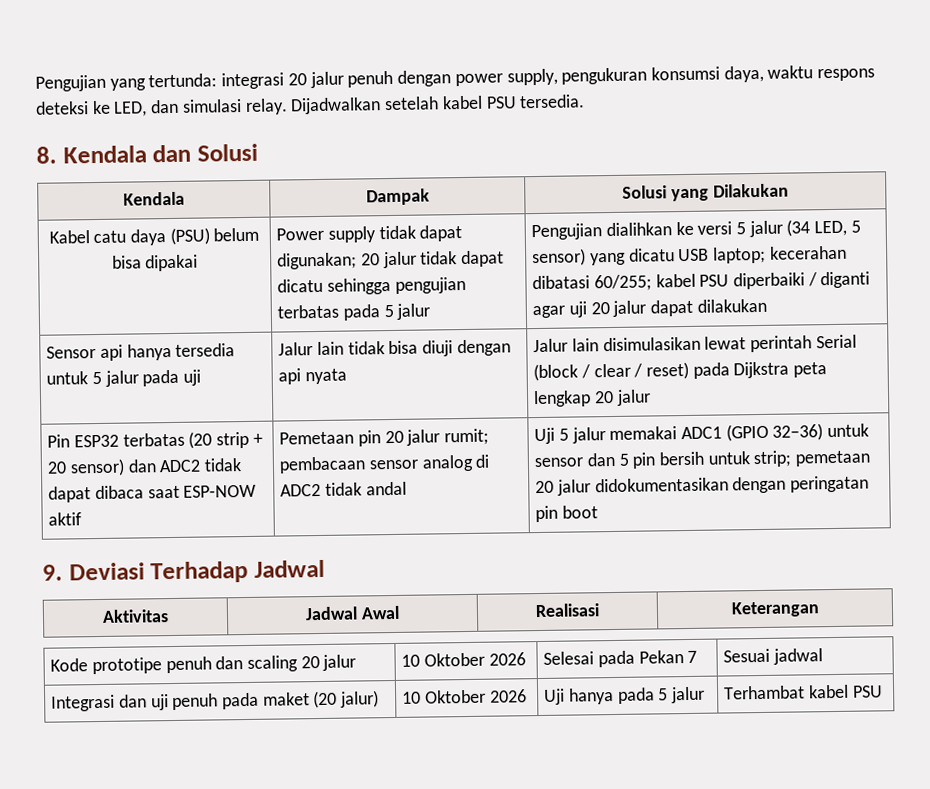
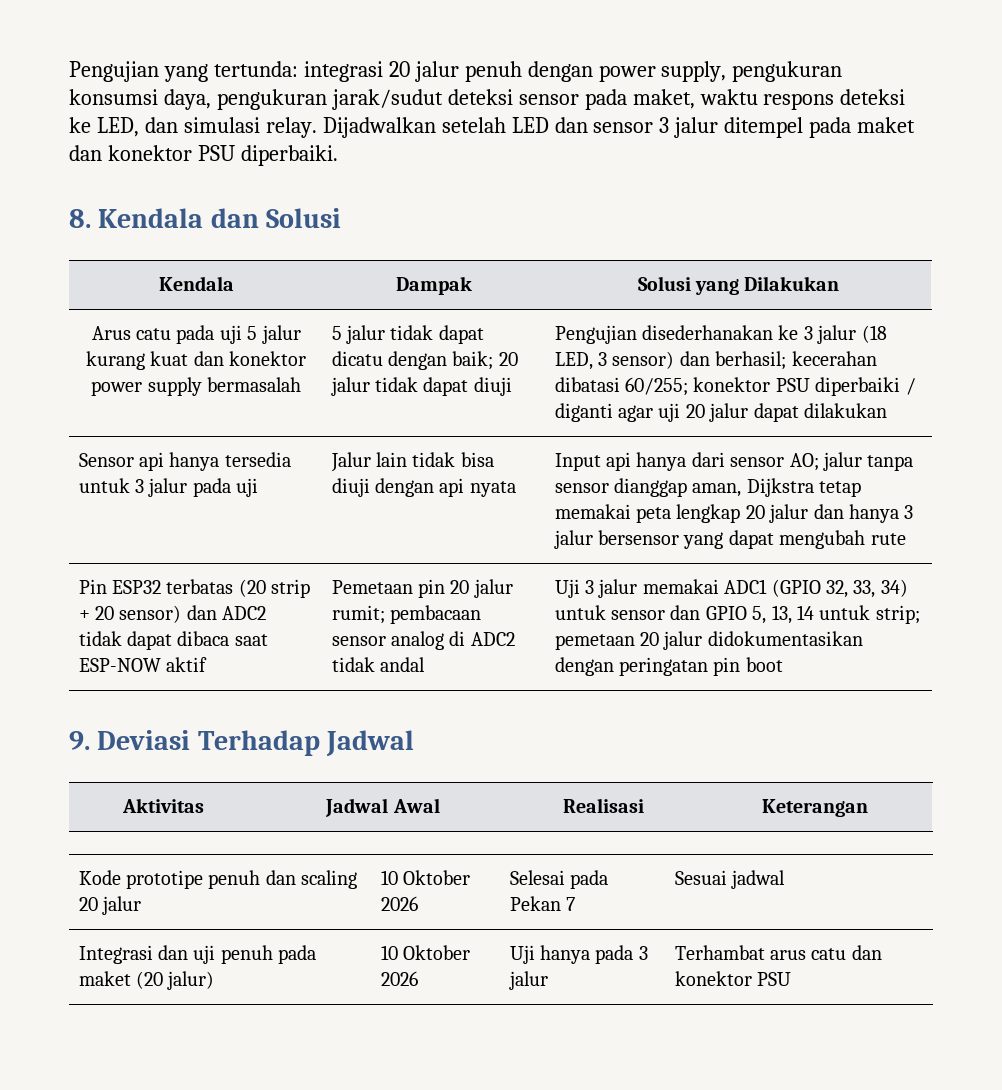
- Pengujian yang tertunda: integrasi 20 jalur penuh dengan power supply, pengukuran konsumsi daya, waktu respons deteksi ke LED, dan simulasi relay.
+ Pengujian yang tertunda: integrasi 20 jalur penuh dengan power supply, pengukuran konsumsi daya, pengukuran jarak/sudut deteksi sensor pada maket, waktu respons deteksi ke LED, dan simulasi relay.
- Dijadwalkan setelah kabel PSU tersedia.
+ Dijadwalkan setelah LED dan sensor 3 jalur ditempel pada maket dan konektor PSU diperbaiki.
- Kabel catu daya (PSU) belum bisa dipakai | Power supply tidak dapat digunakan; 20 jalur tidak dapat dicatu sehingga pengujian terbatas pada 5 jalur | Pengujian dialihkan ke versi 5 jalur (34 LED, 5 sensor) yang dicatu USB laptop; kecerahan dibatasi 60/255; kabel PSU diperbaiki / diganti agar uji 20 jalur dapat dilakukan
+ Arus catu pada uji 5 jalur kurang kuat dan konektor power supply bermasalah | 5 jalur tidak dapat dicatu dengan baik; 20 jalur tidak dapat diuji | Pengujian disederhanakan ke 3 jalur (18 LED, 3 sensor) dan berhasil; kecerahan dibatasi 60/255; konektor PSU diperbaiki / diganti agar uji 20 jalur dapat dilakukan
- Sensor api hanya tersedia untuk 5 jalur pada uji
+ Sensor api hanya tersedia untuk 3 jalur pada uji
- Jalur lain disimulasikan lewat perintah Serial (block / clear / reset) pada Dijkstra peta lengkap 20 jalur
+ Input api hanya dari sensor AO; jalur tanpa sensor dianggap aman, Dijkstra tetap memakai peta lengkap 20 jalur dan hanya 3 jalur bersensor yang dapat mengubah rute
- Uji 5 jalur memakai ADC1 (GPIO 32–36) untuk sensor dan 5 pin bersih untuk strip; pemetaan 20 jalur didokumentasikan dengan peringatan pin boot
+ Uji 3 jalur memakai ADC1 (GPIO 32, 33, 34) untuk sensor dan GPIO 5, 13, 14 untuk strip; pemetaan 20 jalur didokumentasikan dengan peringatan pin boot
- Integrasi dan uji penuh pada maket (20 jalur) | 10 Oktober 2026 | Uji hanya pada 5 jalur | Terhambat kabel PSU
+ Integrasi dan uji penuh pada maket (20 jalur) | 10 Oktober 2026 | Uji hanya pada 3 jalur | Terhambat arus catu dan konektor PSU

